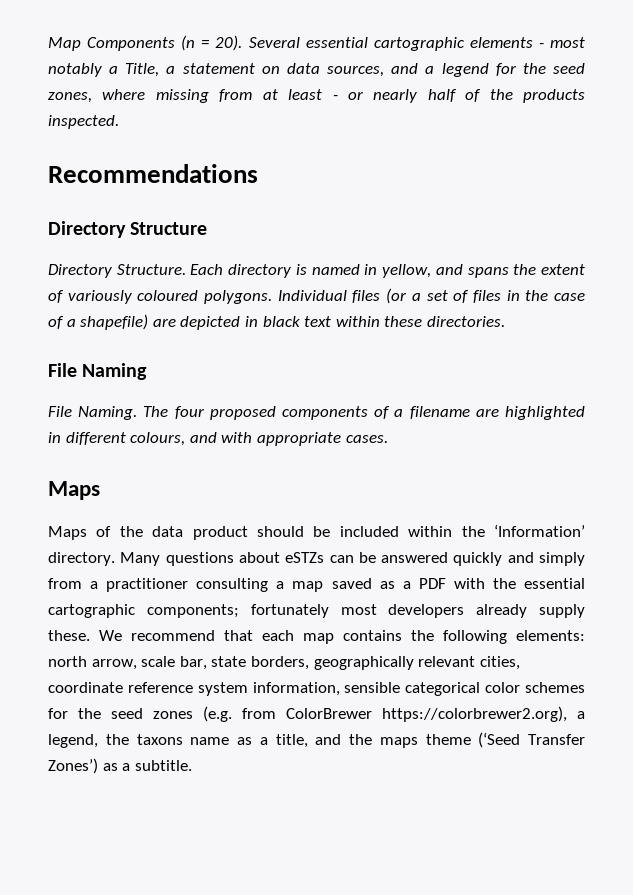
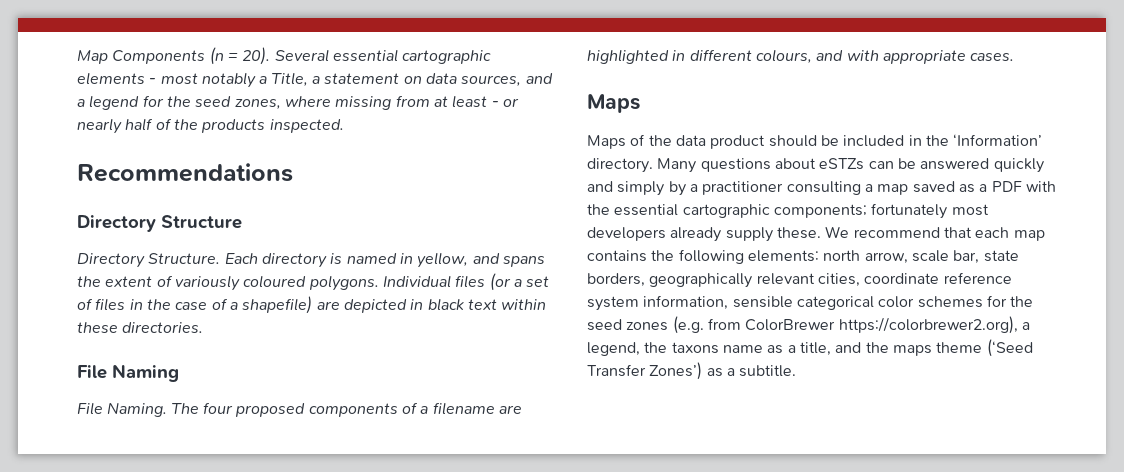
- Maps of the data product should be included within the ‘Information’ directory.
+ Maps of the data product should be included in the ‘Information’ directory.
- Many questions about eSTZs can be answered quickly and simply from a practitioner consulting a map saved as a PDF with the essential cartographic components; fortunately most developers already supply these.
+ Many questions about eSTZs can be answered quickly and simply by a practitioner consulting a map saved as a PDF with the essential cartographic components; fortunately most developers already supply these.

